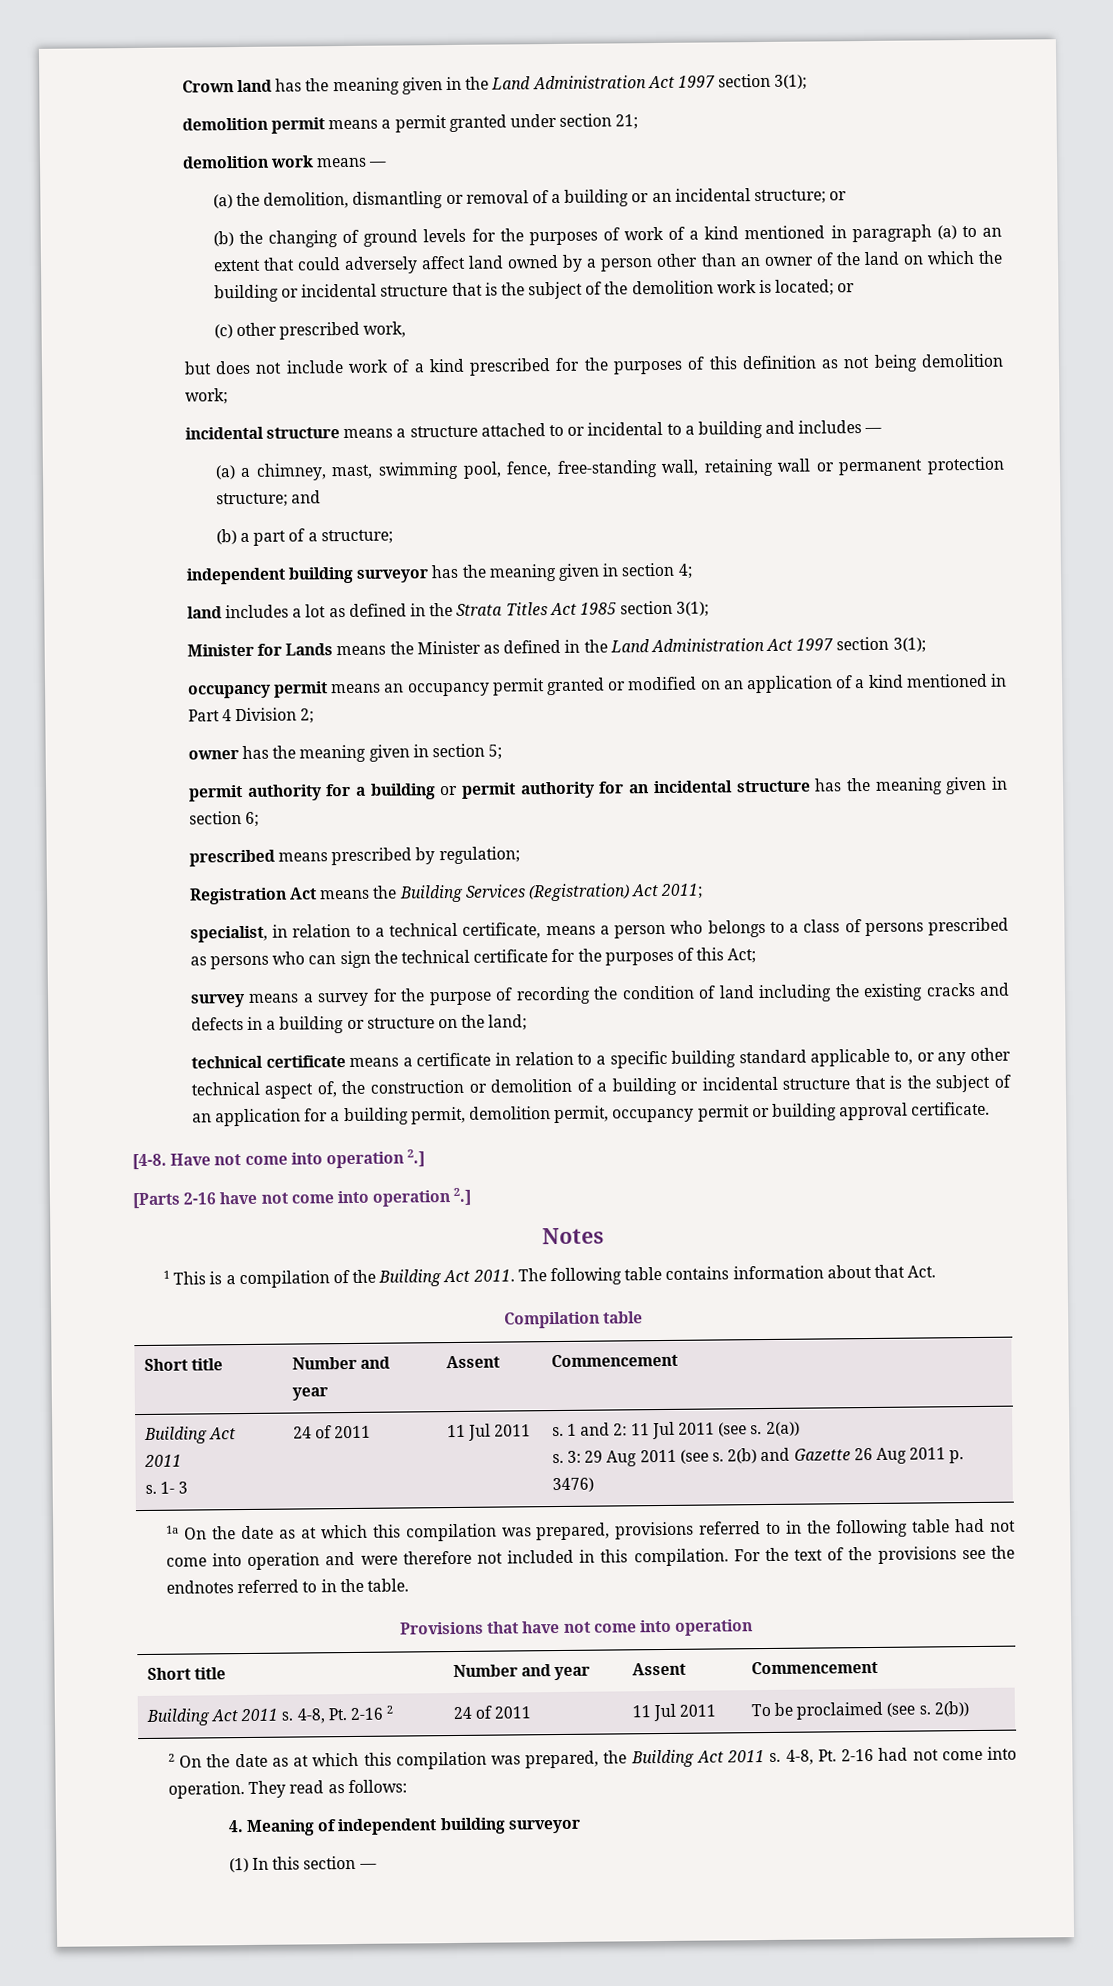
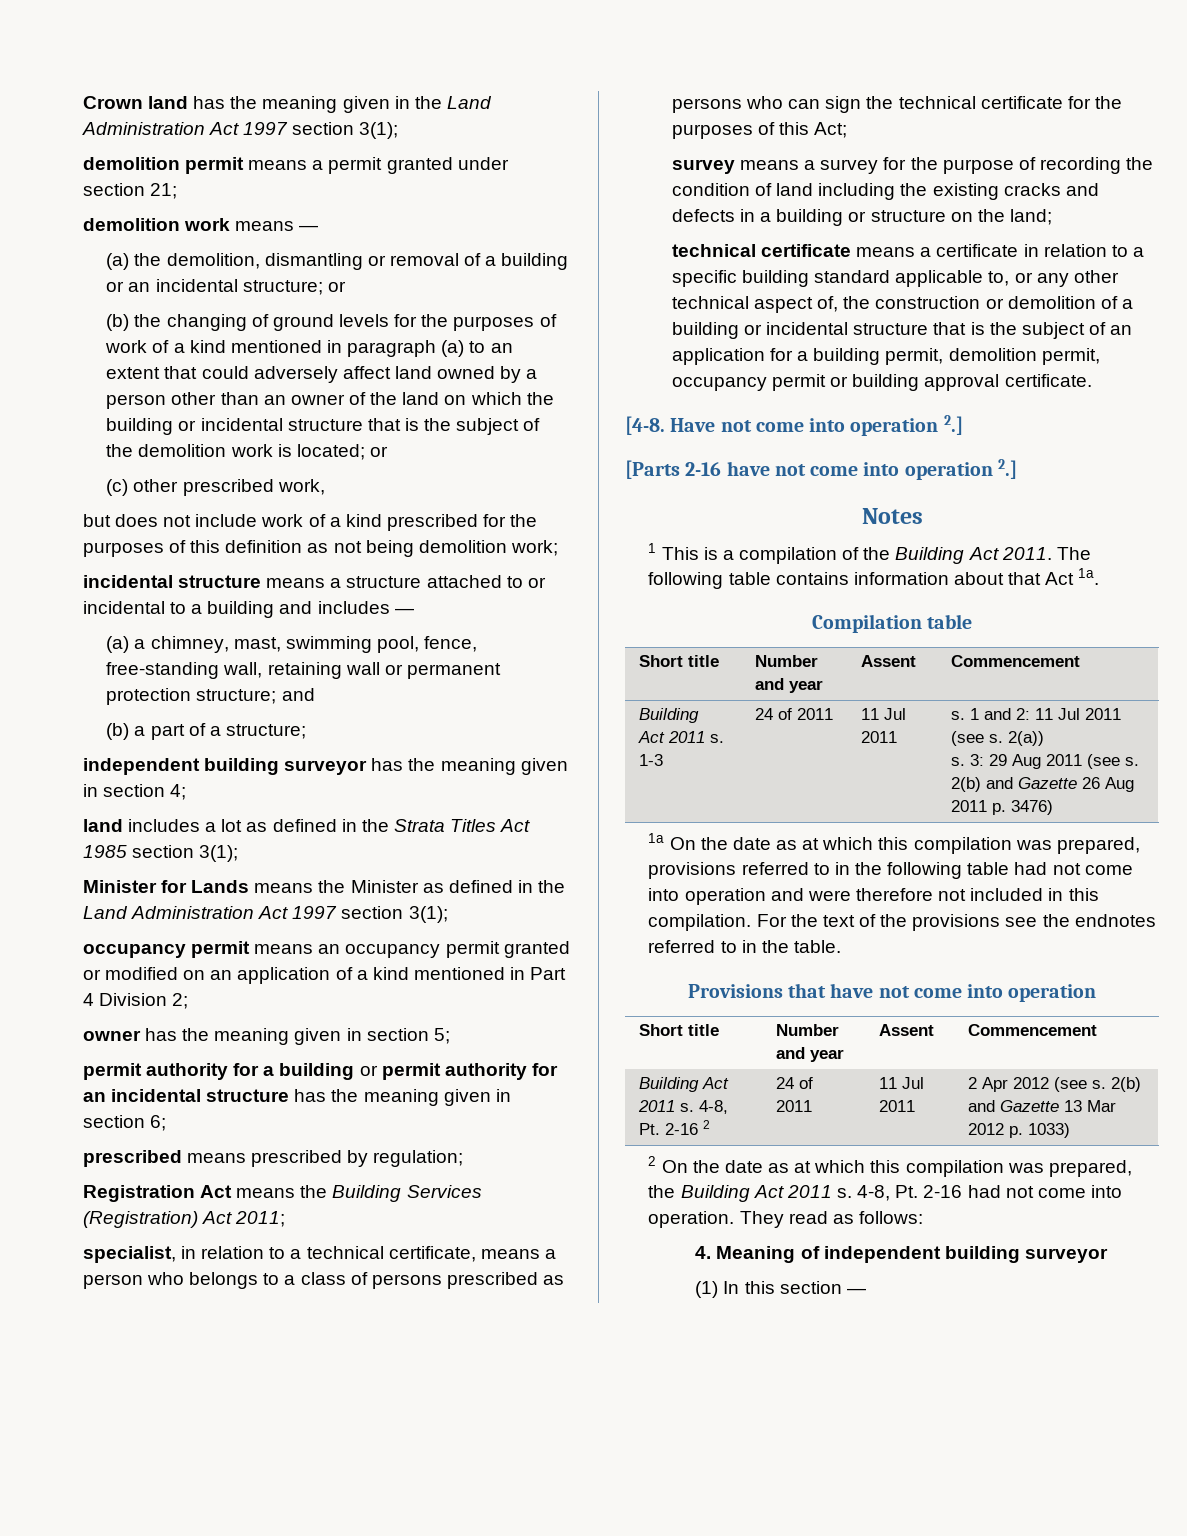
- The following table contains information about that Act.
+ The following table contains information about that Act 1a.
  Compilation table
  Short title | Number and year | Assent | Commencement
- Building Act 2011
- s. 1- 3 | 24 of 2011 | 11 Jul 2011 | s. 1 and 2: 11 Jul 2011 (see s. 2(a))
+ Building Act 2011 s. 1-3 | 24 of 2011 | 11 Jul 2011 | s. 1 and 2: 11 Jul 2011 (see s. 2(a))
- Building Act 2011 s. 4-8, Pt. 2-16 2 | 24 of 2011 | 11 Jul 2011 | To be proclaimed (see s. 2(b))
+ Building Act 2011 s. 4-8, Pt. 2-16 2 | 24 of 2011 | 11 Jul 2011 | 2 Apr 2012 (see s. 2(b) and Gazette 13 Mar 2012 p. 1033)

